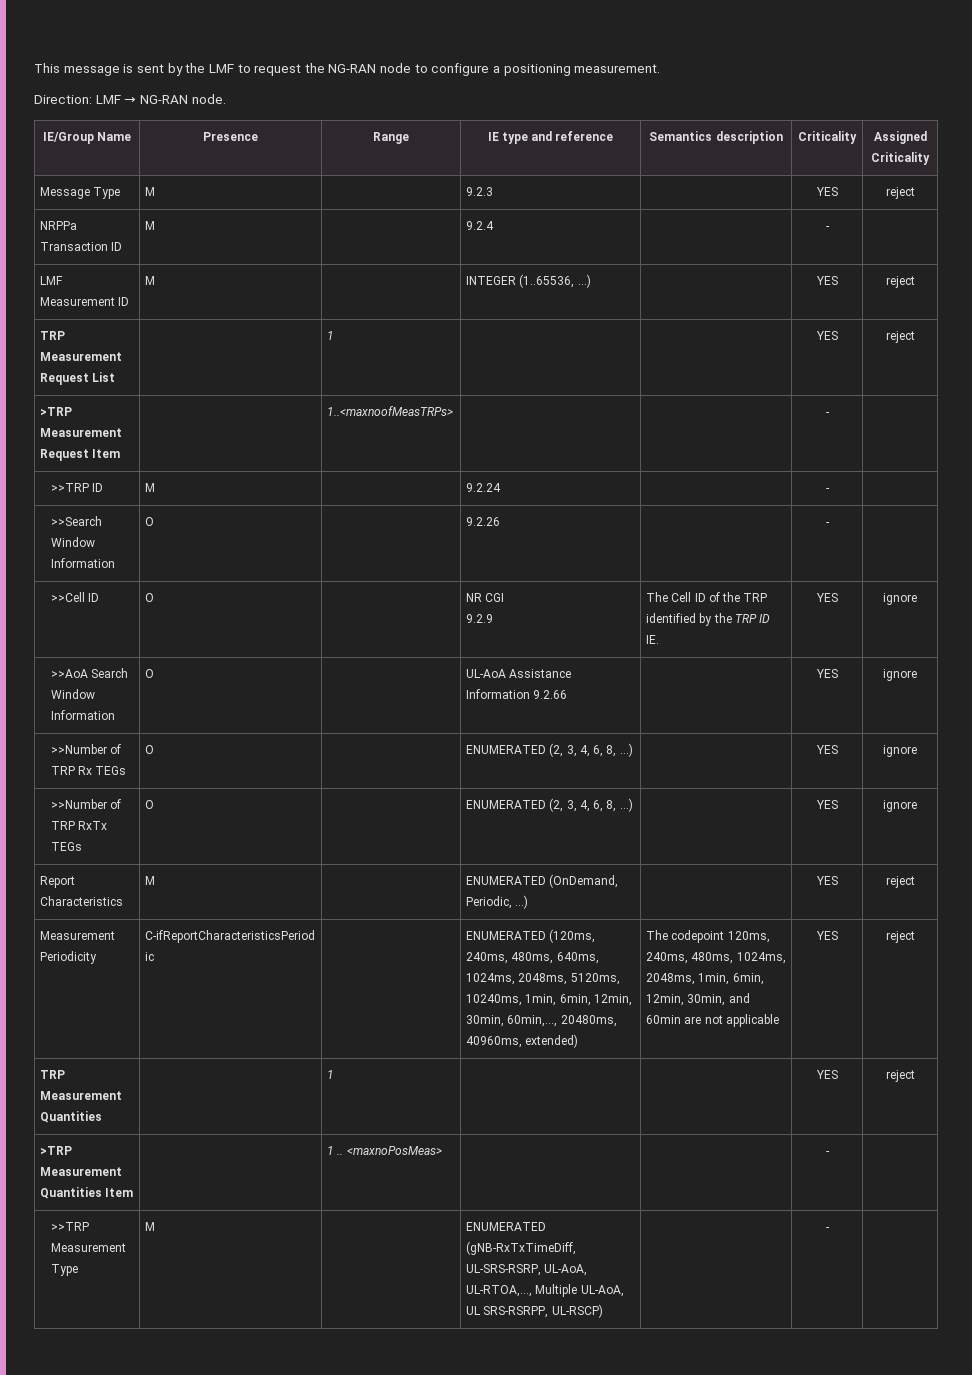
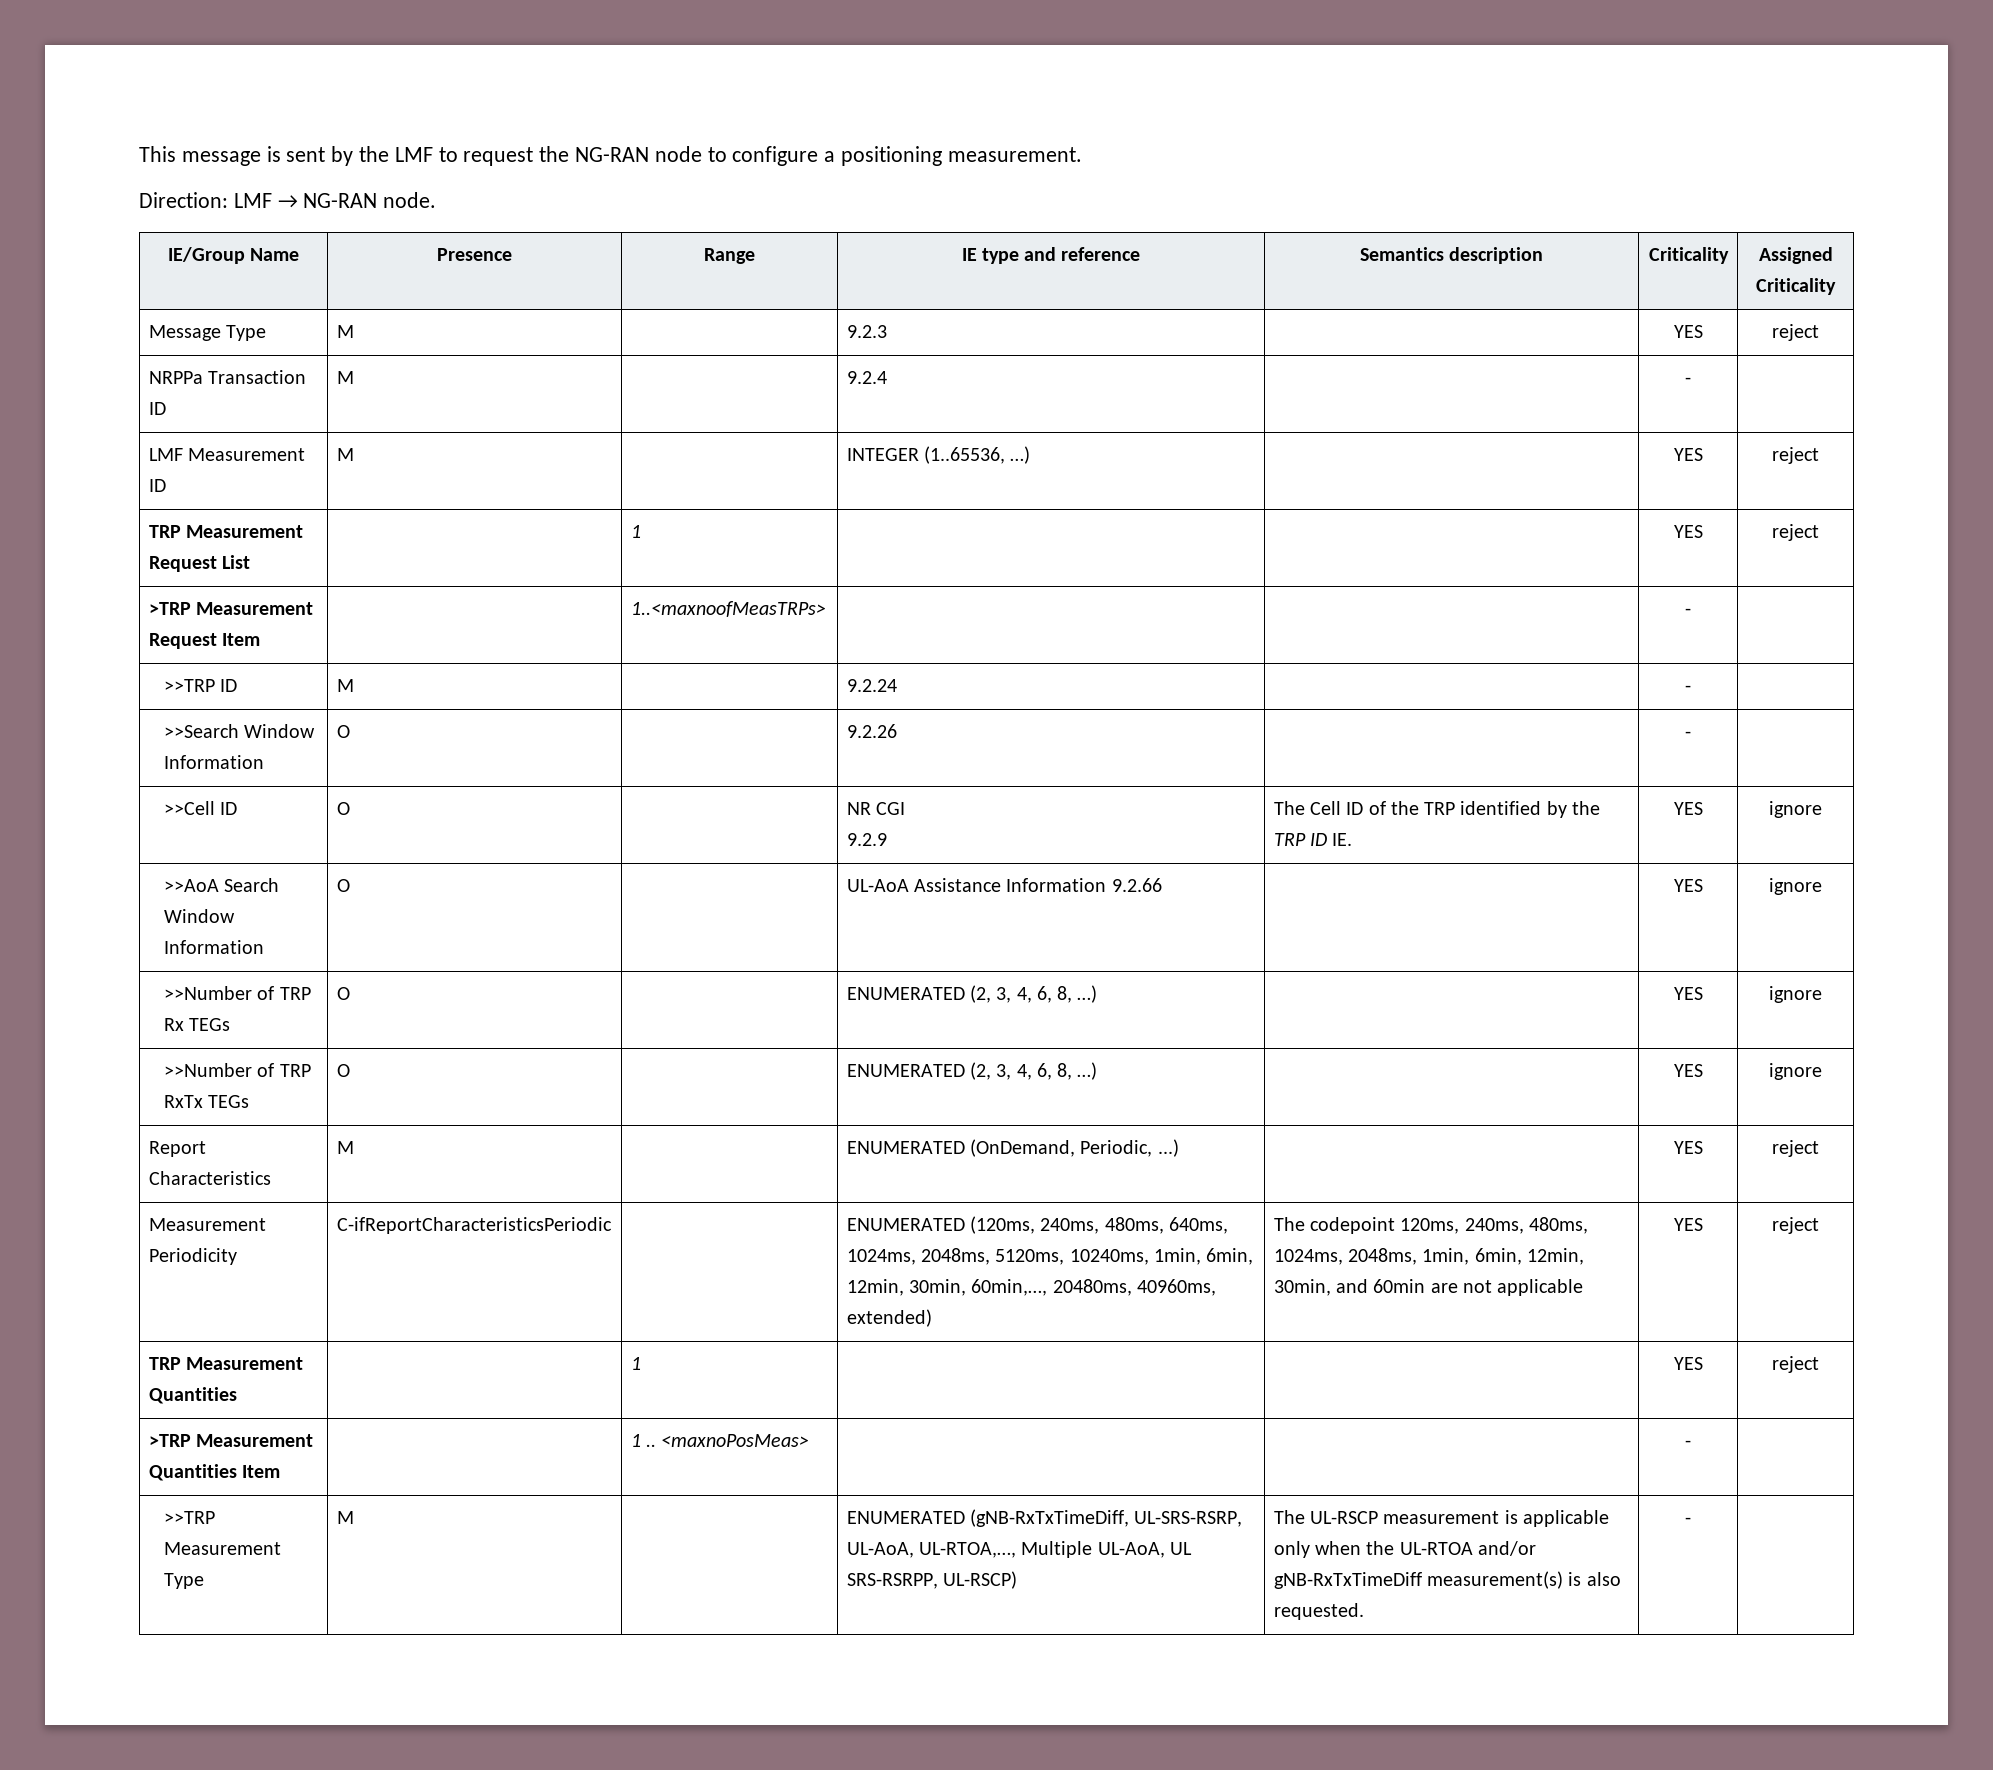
- >>TRP Measurement Type | M | | ENUMERATED (gNB-RxTxTimeDiff, UL-SRS-RSRP, UL-AoA, UL-RTOA,…, Multiple UL-AoA, UL SRS-RSRPP, UL-RSCP) | | - |
+ >>TRP Measurement Type | M | | ENUMERATED (gNB-RxTxTimeDiff, UL-SRS-RSRP, UL-AoA, UL-RTOA,…, Multiple UL-AoA, UL SRS-RSRPP, UL-RSCP) | The UL-RSCP measurement is applicable only when the UL-RTOA and/or gNB-RxTxTimeDiff measurement(s) is also requested. | - |

